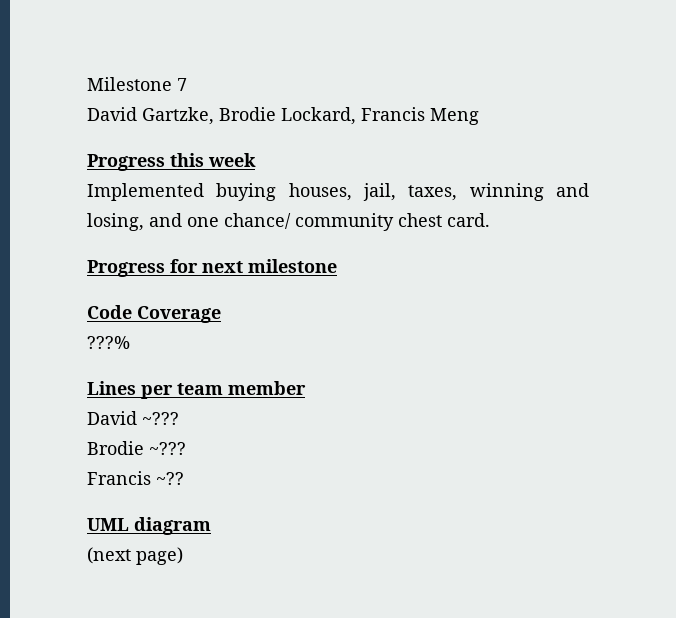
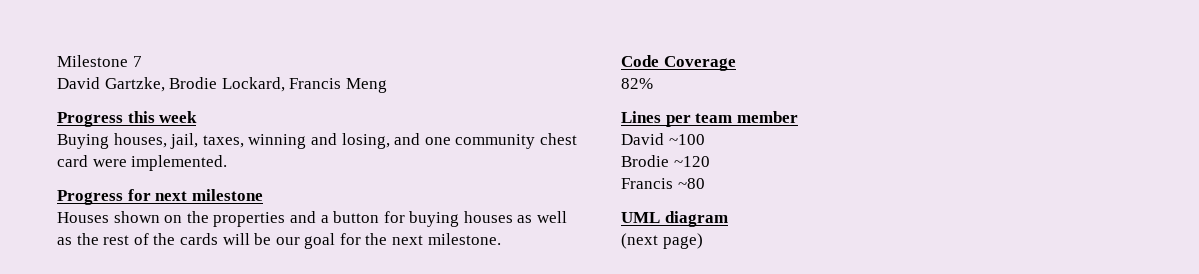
- Implemented buying houses, jail, taxes, winning and losing, and one chance/ community chest card.
+ Buying houses, jail, taxes, winning and losing, and one community chest card were implemented.
+ Houses shown on the properties and a button for buying houses as well as the rest of the cards will be our goal for the next milestone.
- ???%
+ 82%
- David ~???
- Brodie ~???
- Francis ~??
+ David ~100
+ Brodie ~120
+ Francis ~80

